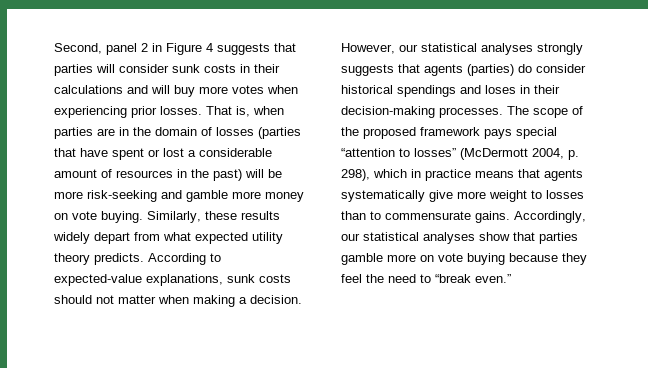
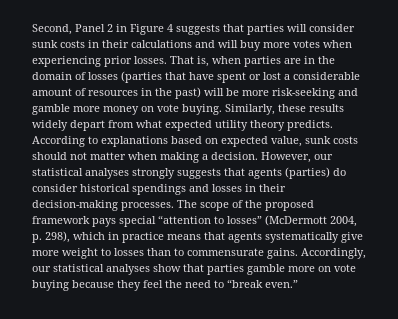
- Second, panel 2 in Figure 4 suggests that parties will consider sunk costs in their calculations and will buy more votes when experiencing prior losses.
+ Second, Panel 2 in Figure 4 suggests that parties will consider sunk costs in their calculations and will buy more votes when experiencing prior losses.
- According to expected-value explanations, sunk costs should not matter when making a decision.
+ According to explanations based on expected value, sunk costs should not matter when making a decision.
- However, our statistical analyses strongly suggests that agents (parties) do consider historical spendings and loses in their decision-making processes.
+ However, our statistical analyses strongly suggests that agents (parties) do consider historical spendings and losses in their decision-making processes.

